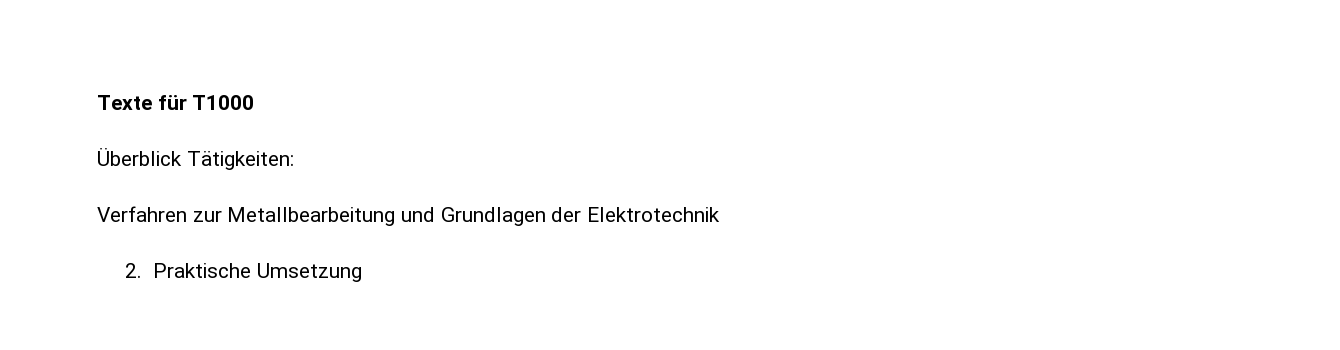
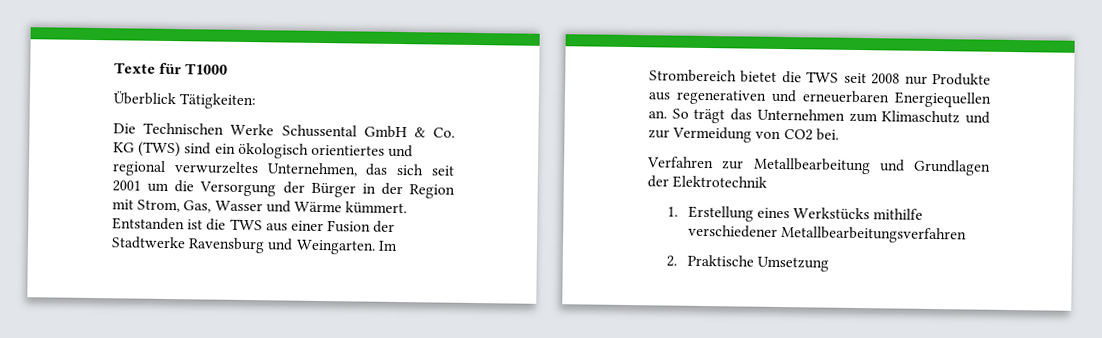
+ Die Technischen Werke Schussental GmbH & Co. KG (TWS) sind ein ökologisch orientiertes und regional verwurzeltes Unternehmen, das sich seit 2001 um die Versorgung der Bürger in der Region mit Strom, Gas, Wasser und Wärme kümmert. Entstanden ist die TWS aus einer Fusion der Stadtwerke Ravensburg und Weingarten. Im Strombereich bietet die TWS seit 2008 nur Produkte aus regenerativen und erneuerbaren Energiequellen an. So trägt das Unternehmen zum Klimaschutz und zur Vermeidung von CO2 bei.
+ 1. Erstellung eines Werkstücks mithilfe verschiedener Metallbearbeitungsverfahren

